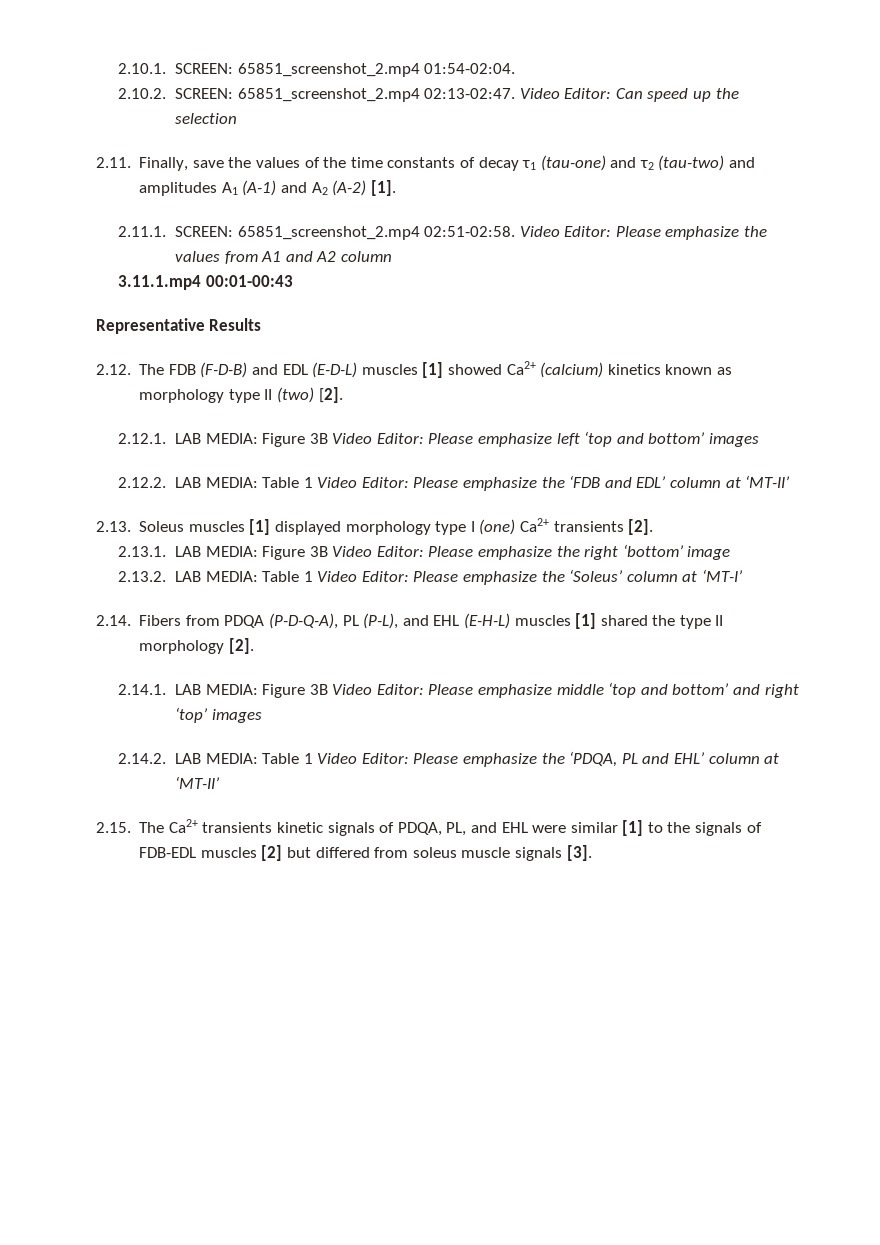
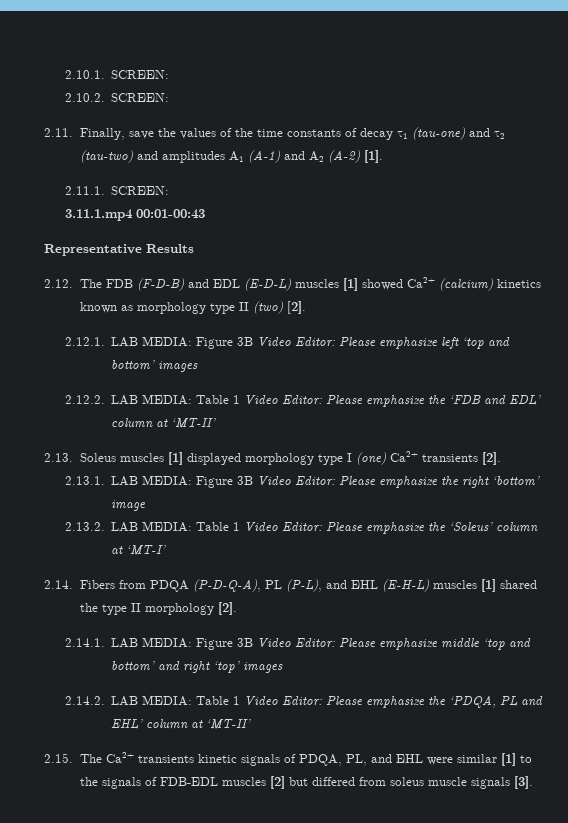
- 2.10.1. SCREEN: 65851_screenshot_2.mp4 01:54-02:04.
+ 2.10.1. SCREEN:
- 2.10.2. SCREEN: 65851_screenshot_2.mp4 02:13-02:47. Video Editor: Can speed up the selection
+ 2.10.2. SCREEN:
- 2.11.1. SCREEN: 65851_screenshot_2.mp4 02:51-02:58. Video Editor: Please emphasize the values from A1 and A2 column
+ 2.11.1. SCREEN:

